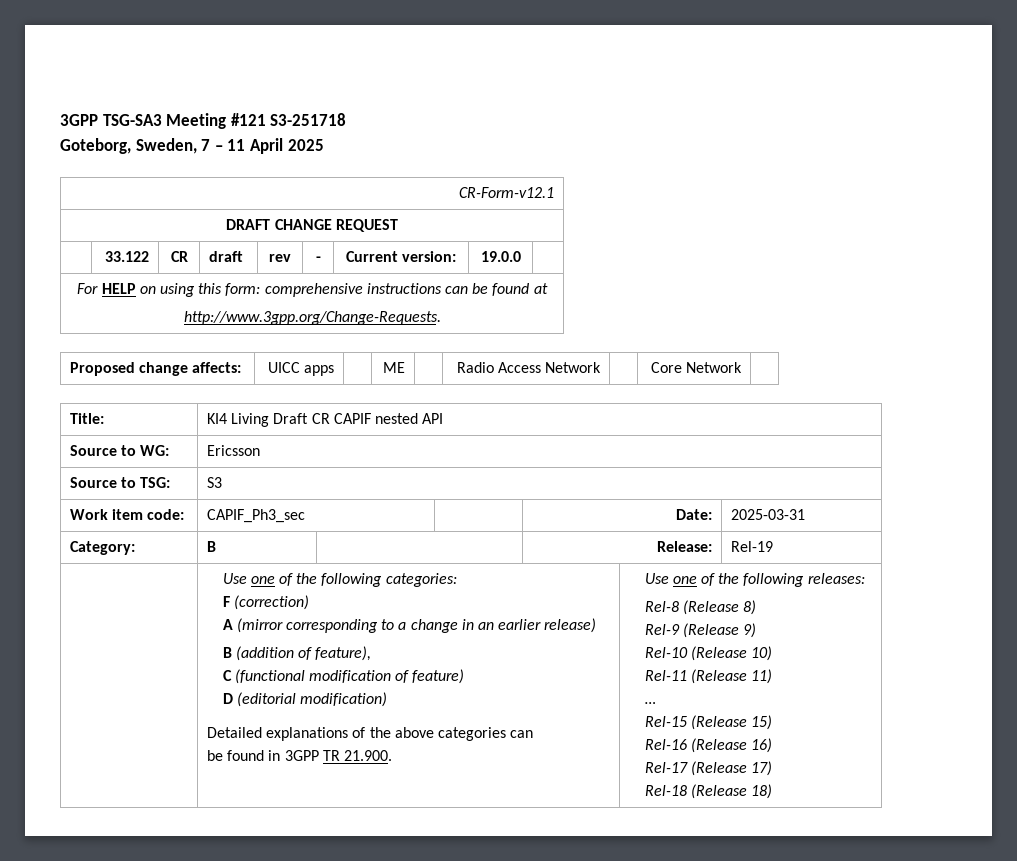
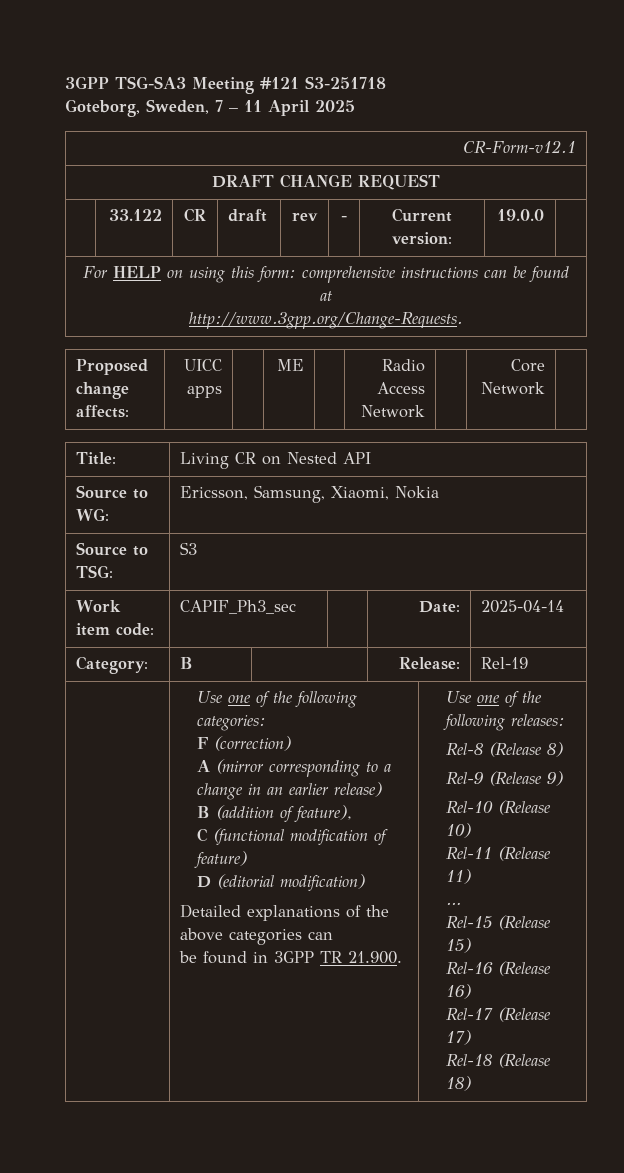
- Title: | KI4 Living Draft CR CAPIF nested API
+ Title: | Living CR on Nested API
- Source to WG: | Ericsson
+ Source to WG: | Ericsson, Samsung, Xiaomi, Nokia
- Work item code: | CAPIF_Ph3_sec | | Date: | 2025-03-31
+ Work item code: | CAPIF_Ph3_sec | | Date: | 2025-04-14

